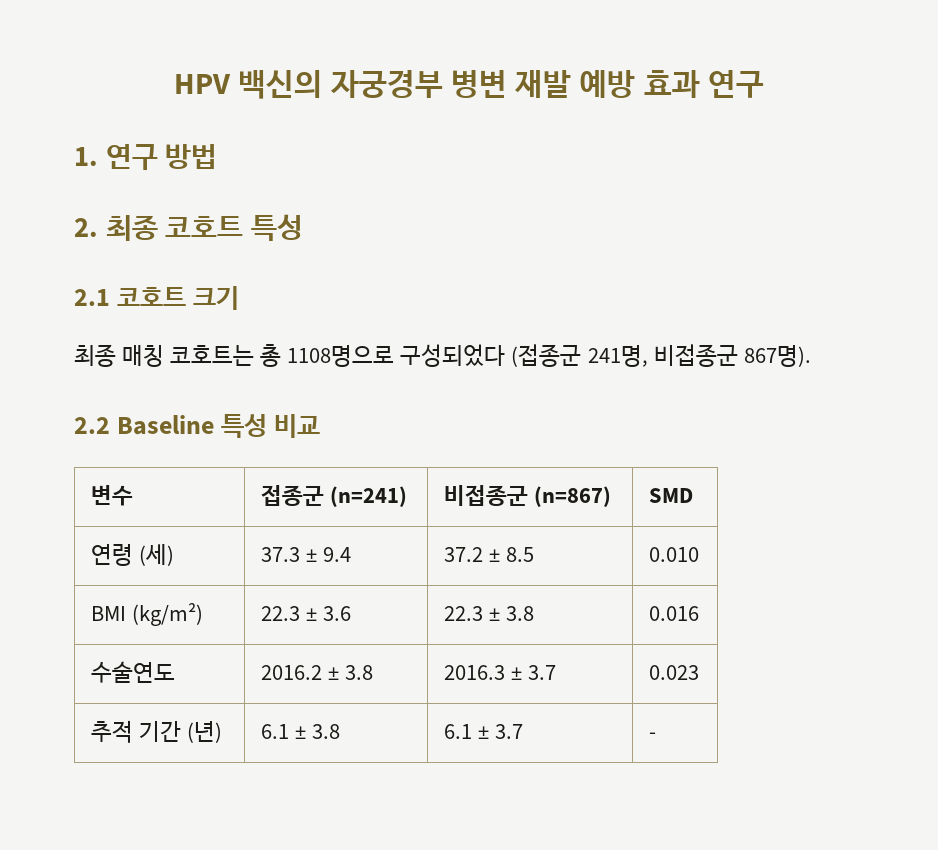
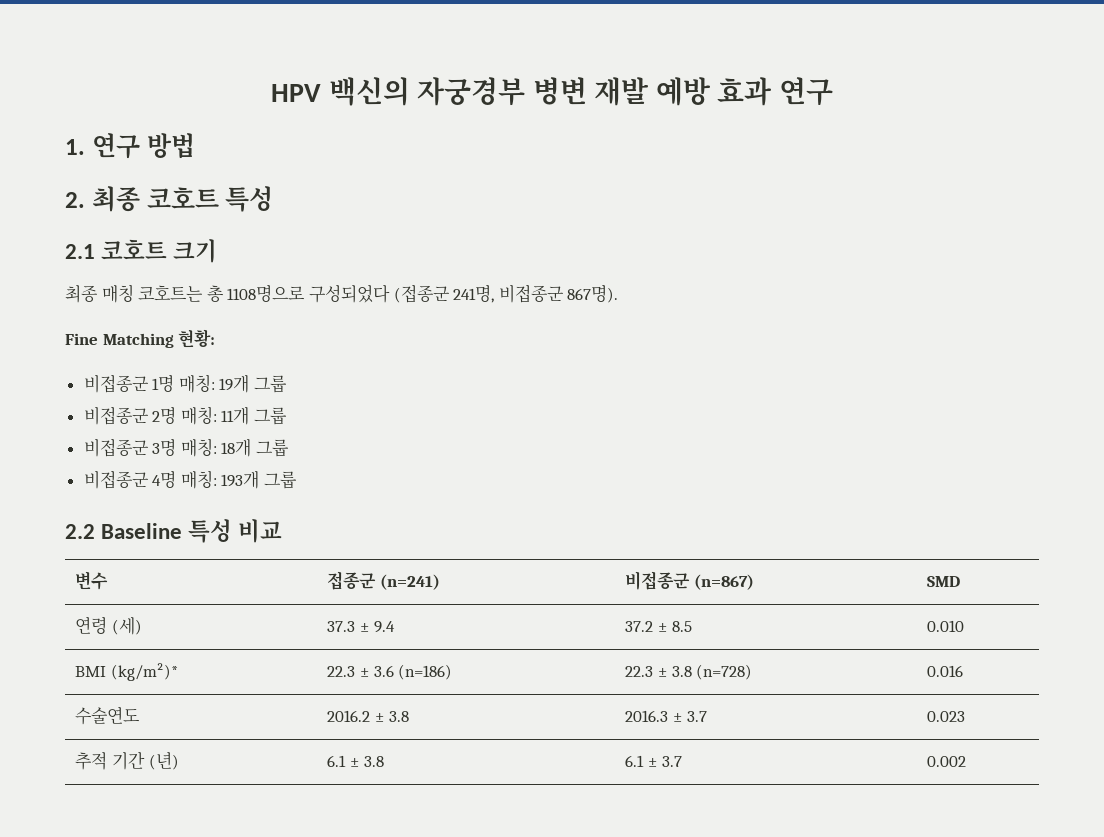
+ Fine Matching 현황:
+ 비접종군 1명 매칭: 19개 그룹
+ 비접종군 2명 매칭: 11개 그룹
+ 비접종군 3명 매칭: 18개 그룹
+ 비접종군 4명 매칭: 193개 그룹
- BMI (kg/m²) | 22.3 ± 3.6 | 22.3 ± 3.8 | 0.016
+ BMI (kg/m²)* | 22.3 ± 3.6 (n=186) | 22.3 ± 3.8 (n=728) | 0.016
- 추적 기간 (년) | 6.1 ± 3.8 | 6.1 ± 3.7 | -
+ 추적 기간 (년) | 6.1 ± 3.8 | 6.1 ± 3.7 | 0.002

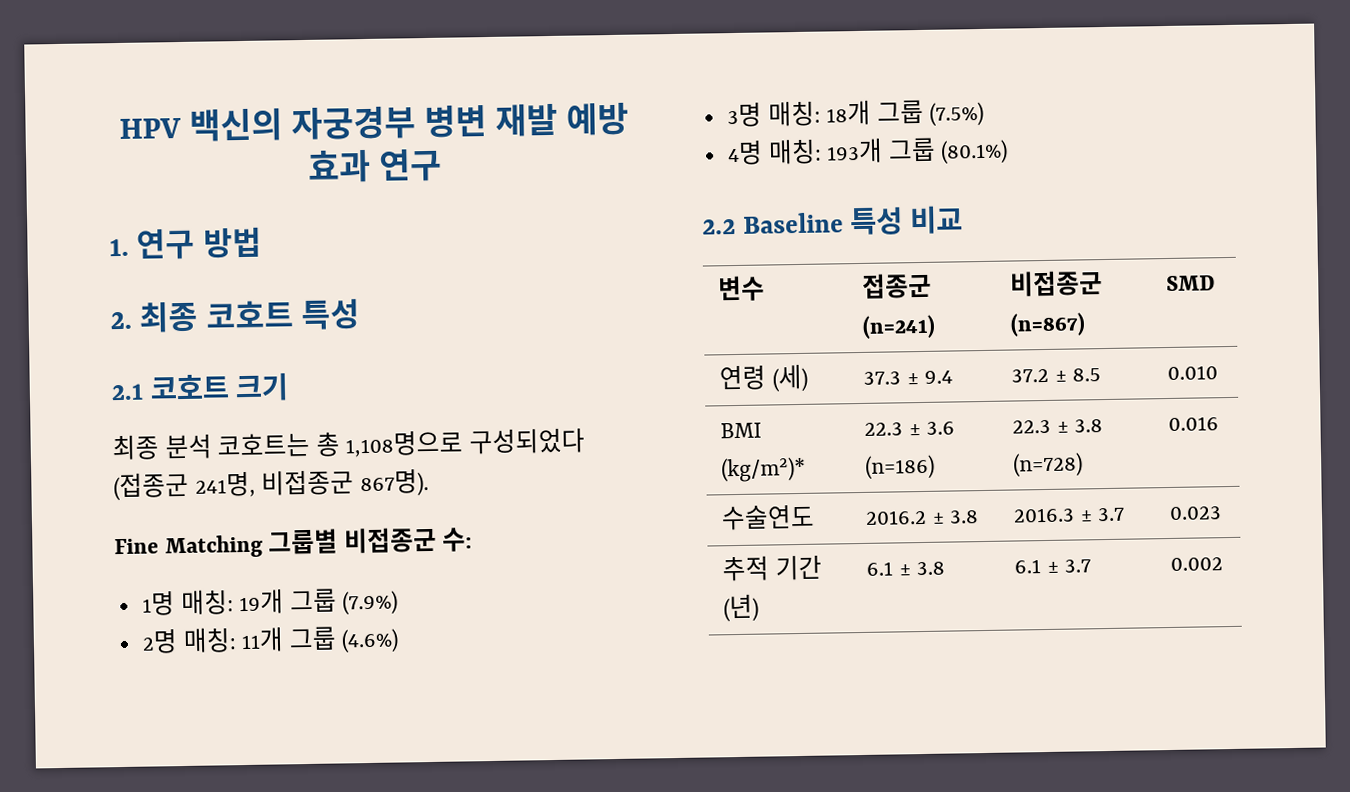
- 최종 매칭 코호트는 총 1108명으로 구성되었다 (접종군 241명, 비접종군 867명).
+ 최종 분석 코호트는 총 1,108명으로 구성되었다 (접종군 241명, 비접종군 867명).
- Fine Matching 현황:
- 비접종군 1명 매칭: 19개 그룹
- 비접종군 2명 매칭: 11개 그룹
- 비접종군 3명 매칭: 18개 그룹
- 비접종군 4명 매칭: 193개 그룹
+ Fine Matching 그룹별 비접종군 수:
+ 1명 매칭: 19개 그룹 (7.9%)
+ 2명 매칭: 11개 그룹 (4.6%)
+ 3명 매칭: 18개 그룹 (7.5%)
+ 4명 매칭: 193개 그룹 (80.1%)

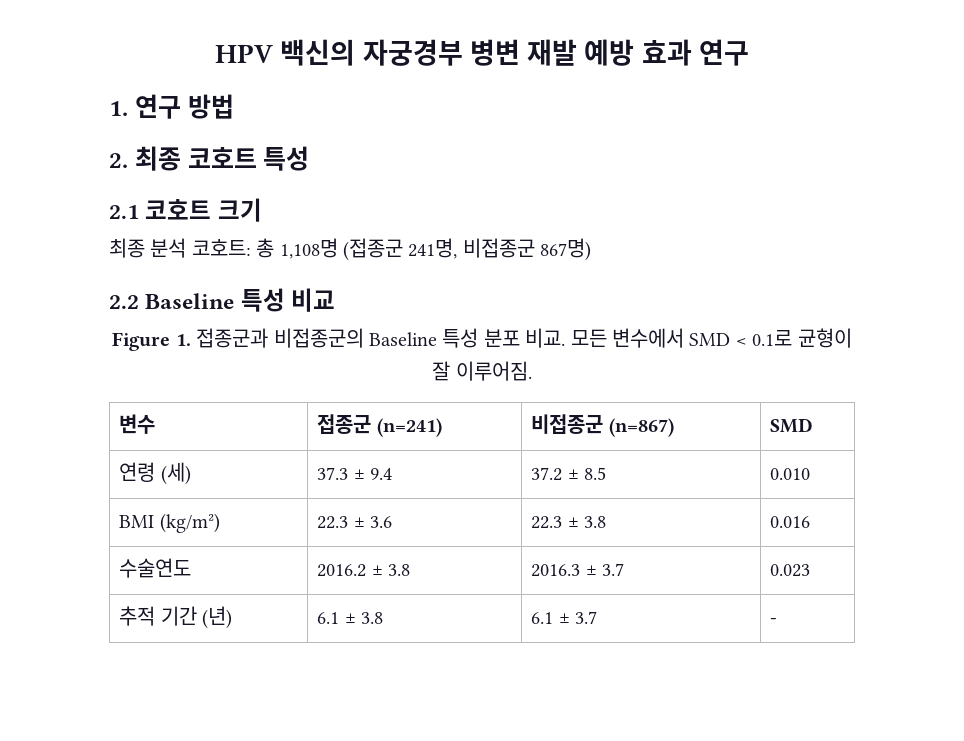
- 최종 분석 코호트는 총 1,108명으로 구성되었다 (접종군 241명, 비접종군 867명).
- Fine Matching 그룹별 비접종군 수:
- 1명 매칭: 19개 그룹 (7.9%)
- 2명 매칭: 11개 그룹 (4.6%)
- 3명 매칭: 18개 그룹 (7.5%)
- 4명 매칭: 193개 그룹 (80.1%)
+ 최종 분석 코호트: 총 1,108명 (접종군 241명, 비접종군 867명)
  2.2 Baseline 특성 비교
+ Figure 1. 접종군과 비접종군의 Baseline 특성 분포 비교. 모든 변수에서 SMD < 0.1로 균형이 잘 이루어짐.
- BMI (kg/m²)* | 22.3 ± 3.6 (n=186) | 22.3 ± 3.8 (n=728) | 0.016
+ BMI (kg/m²) | 22.3 ± 3.6 | 22.3 ± 3.8 | 0.016
- 추적 기간 (년) | 6.1 ± 3.8 | 6.1 ± 3.7 | 0.002
+ 추적 기간 (년) | 6.1 ± 3.8 | 6.1 ± 3.7 | -

